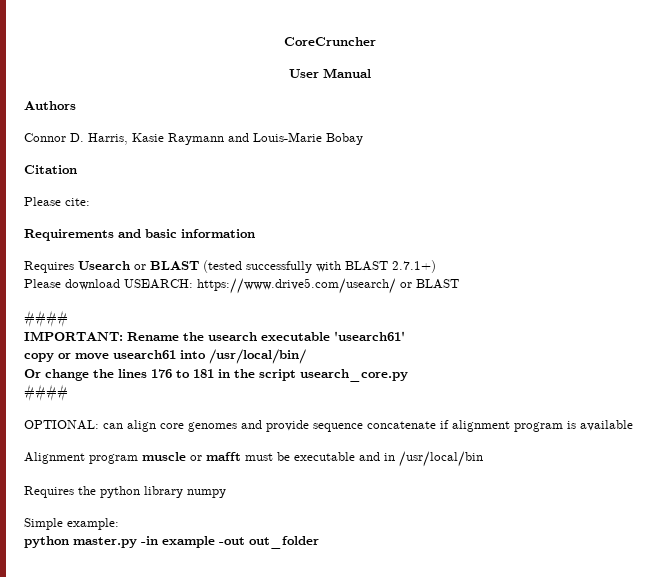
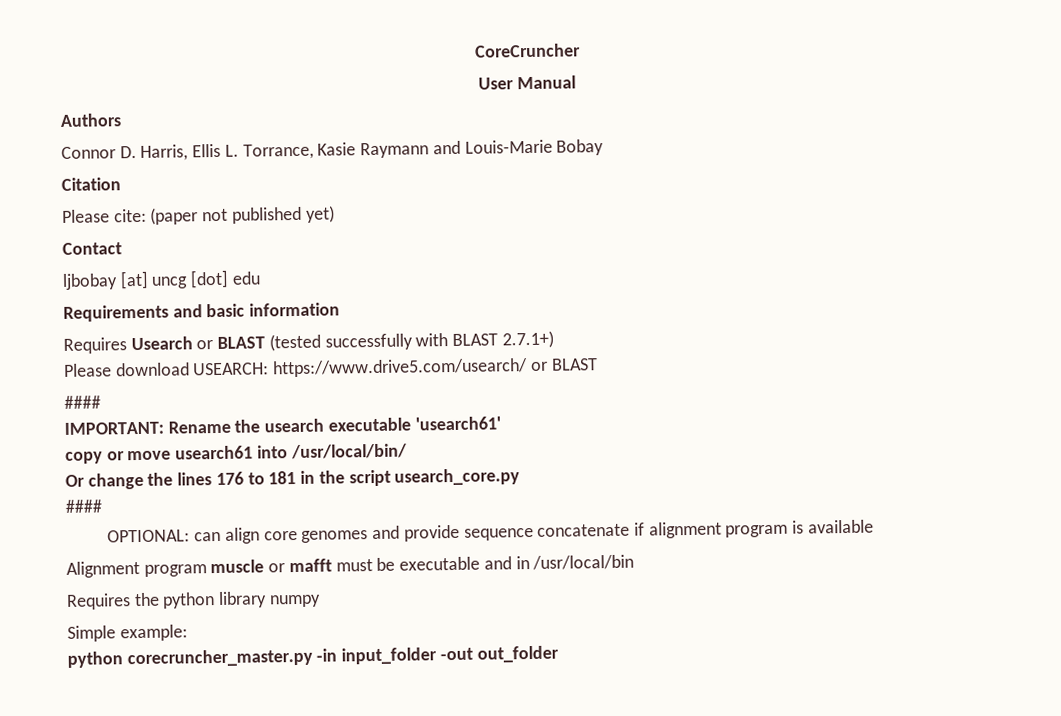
- Connor D. Harris, Kasie Raymann and Louis-Marie Bobay
+ Connor D. Harris, Ellis L. Torrance, Kasie Raymann and Louis-Marie Bobay
- Please cite:
+ Please cite: (paper not published yet)
+ Contact
+ ljbobay [at] uncg [dot] edu
- python master.py -in example -out out_folder
+ python corecruncher_master.py -in input_folder -out out_folder

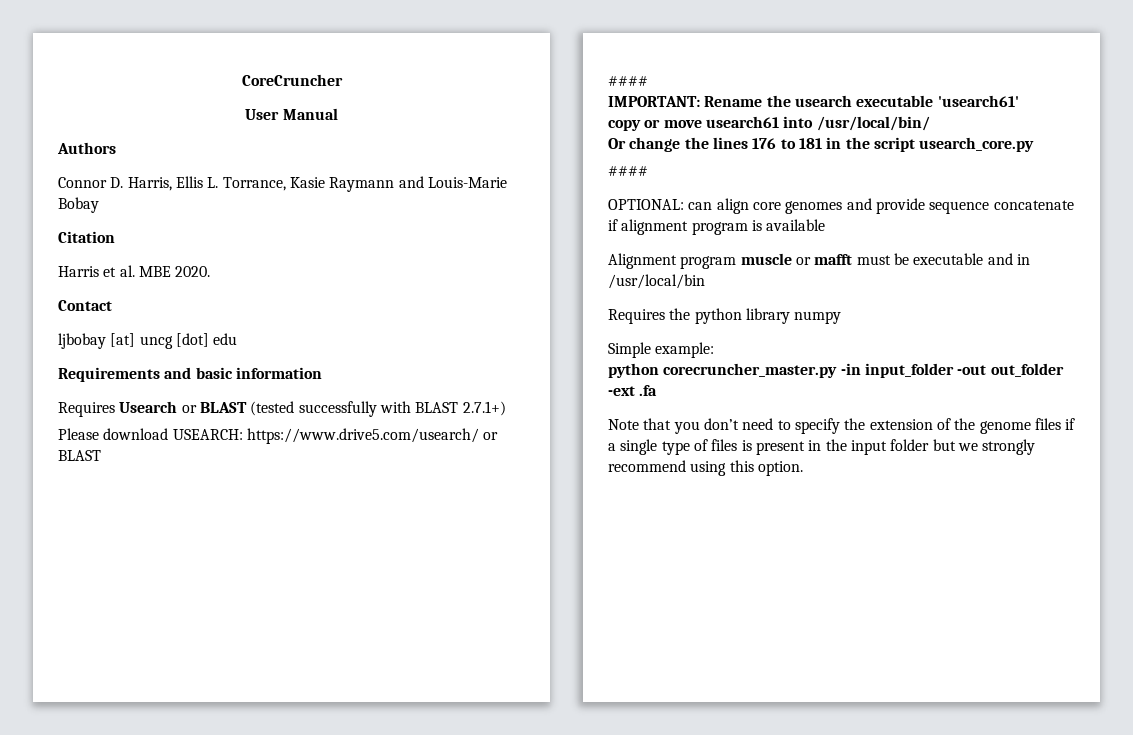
- Please cite: (paper not published yet)
+ Harris et al. MBE 2020.
- python corecruncher_master.py -in input_folder -out out_folder
+ python corecruncher_master.py -in input_folder -out out_folder -ext .fa
+ Note that you don’t need to specify the extension of the genome files if a single type of files is present in the input folder but we strongly recommend using this option.

